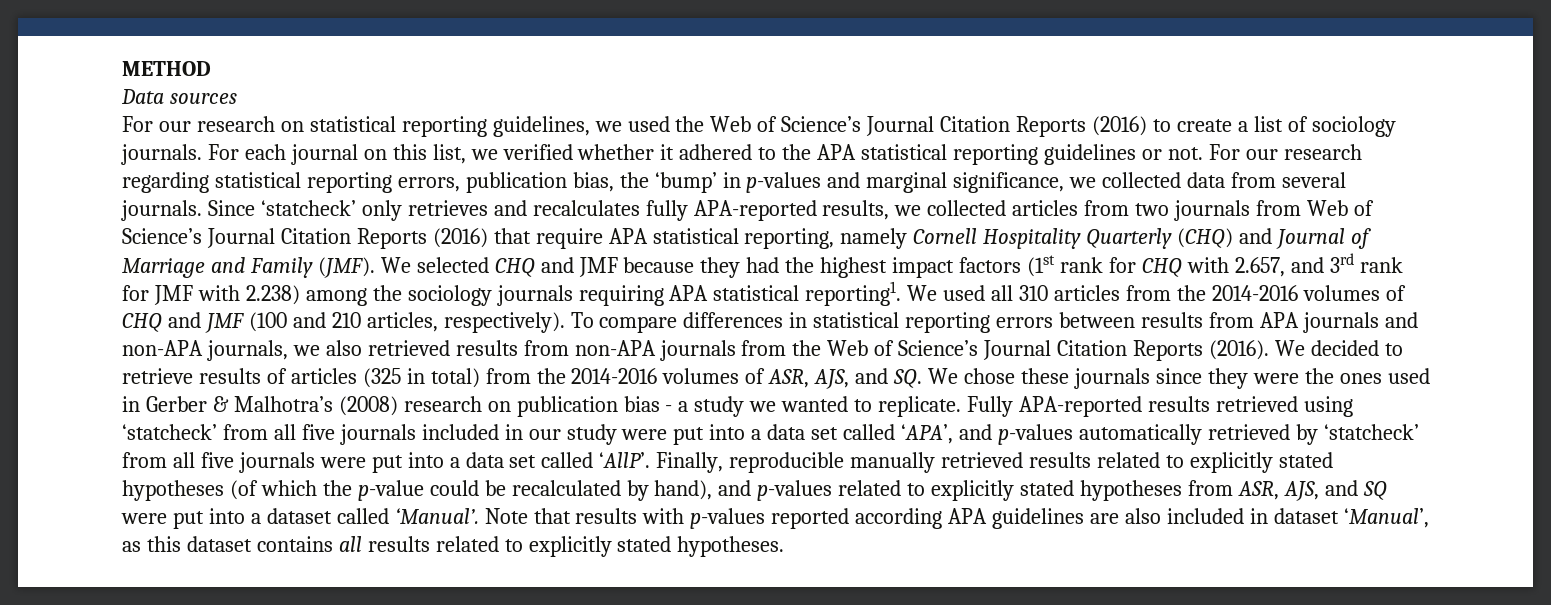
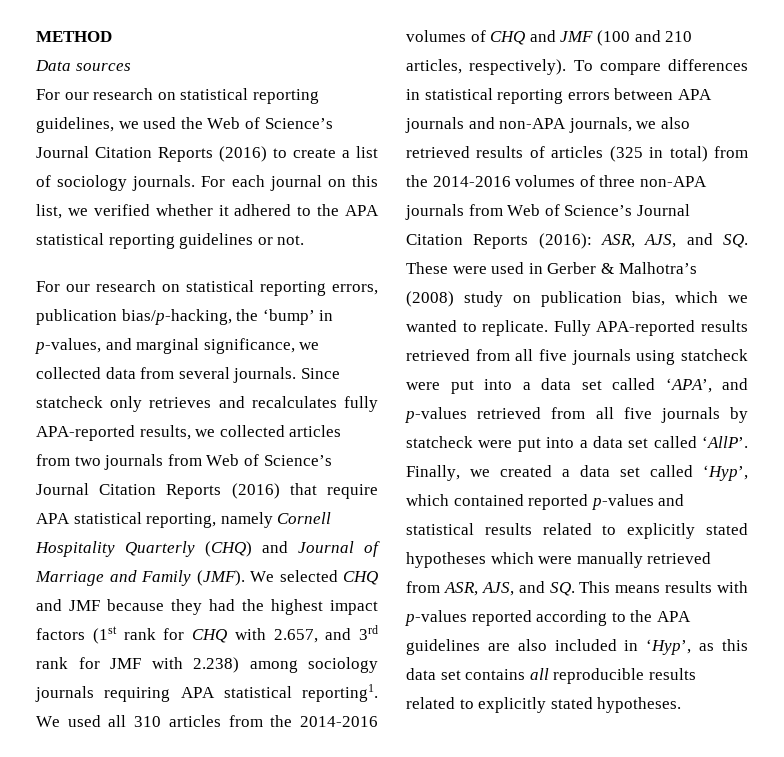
- For each journal on this list, we verified whether it adhered to the APA statistical reporting guidelines or not. For our research regarding statistical reporting errors, publication bias, the ‘bump’ in p-values and marginal significance, we collected data from several journals.
+ For each journal on this list, we verified whether it adhered to the APA statistical reporting guidelines or not.
+ For our research on statistical reporting errors, publication bias/p-hacking, the ‘bump’ in p-values, and marginal significance, we collected data from several journals.
- Since ‘statcheck’ only retrieves and recalculates fully APA-reported results, we collected articles from two journals from Web of Science’s Journal Citation Reports (2016) that require APA statistical reporting, namely Cornell Hospitality Quarterly (CHQ) and Journal of Marriage and Family (JMF).
+ Since statcheck only retrieves and recalculates fully APA-reported results, we collected articles from two journals from Web of Science’s Journal Citation Reports (2016) that require APA statistical reporting, namely Cornell Hospitality Quarterly (CHQ) and Journal of Marriage and Family (JMF).
- We selected CHQ and JMF because they had the highest impact factors (1st rank for CHQ with 2.657, and 3rd rank for JMF with 2.238) among the sociology journals requiring APA statistical reporting1.
+ We selected CHQ and JMF because they had the highest impact factors (1st rank for CHQ with 2.657, and 3rd rank for JMF with 2.238) among sociology journals requiring APA statistical reporting1.
- To compare differences in statistical reporting errors between results from APA journals and non-APA journals, we also retrieved results from non-APA journals from the Web of Science’s Journal Citation Reports (2016). We decided to retrieve results of articles (325 in total) from the 2014-2016 volumes of ASR, AJS, and SQ. We chose these journals since they were the ones used in Gerber & Malhotra’s (2008) research on publication bias - a study we wanted to replicate.
+ To compare differences in statistical reporting errors between APA journals and non-APA journals, we also retrieved results of articles (325 in total) from the 2014-2016 volumes of three non-APA journals from Web of Science’s Journal Citation Reports (2016): ASR, AJS, and SQ. These were used in Gerber & Malhotra’s (2008) study on publication bias, which we wanted to replicate.
- Fully APA-reported results retrieved using ‘statcheck’ from all five journals included in our study were put into a data set called ‘APA’, and p-values automatically retrieved by ‘statcheck’ from all five journals were put into a data set called ‘AllP’.
+ Fully APA-reported results retrieved from all five journals using statcheck were put into a data set called ‘APA’, and p-values retrieved from all five journals by statcheck were put into a data set called ‘AllP’.
- Finally, reproducible manually retrieved results related to explicitly stated hypotheses (of which the p-value could be recalculated by hand), and p-values related to explicitly stated hypotheses from ASR, AJS, and SQ were put into a dataset called ‘Manual’. Note that results with p-values reported according APA guidelines are also included in dataset ‘Manual’, as this dataset contains all results related to explicitly stated hypotheses.
+ Finally, we created a data set called ‘Hyp’, which contained reported p-values and statistical results related to explicitly stated hypotheses which were manually retrieved from ASR, AJS, and SQ. This means results with p-values reported according to the APA guidelines are also included in ‘Hyp’, as this data set contains all reproducible results related to explicitly stated hypotheses.

